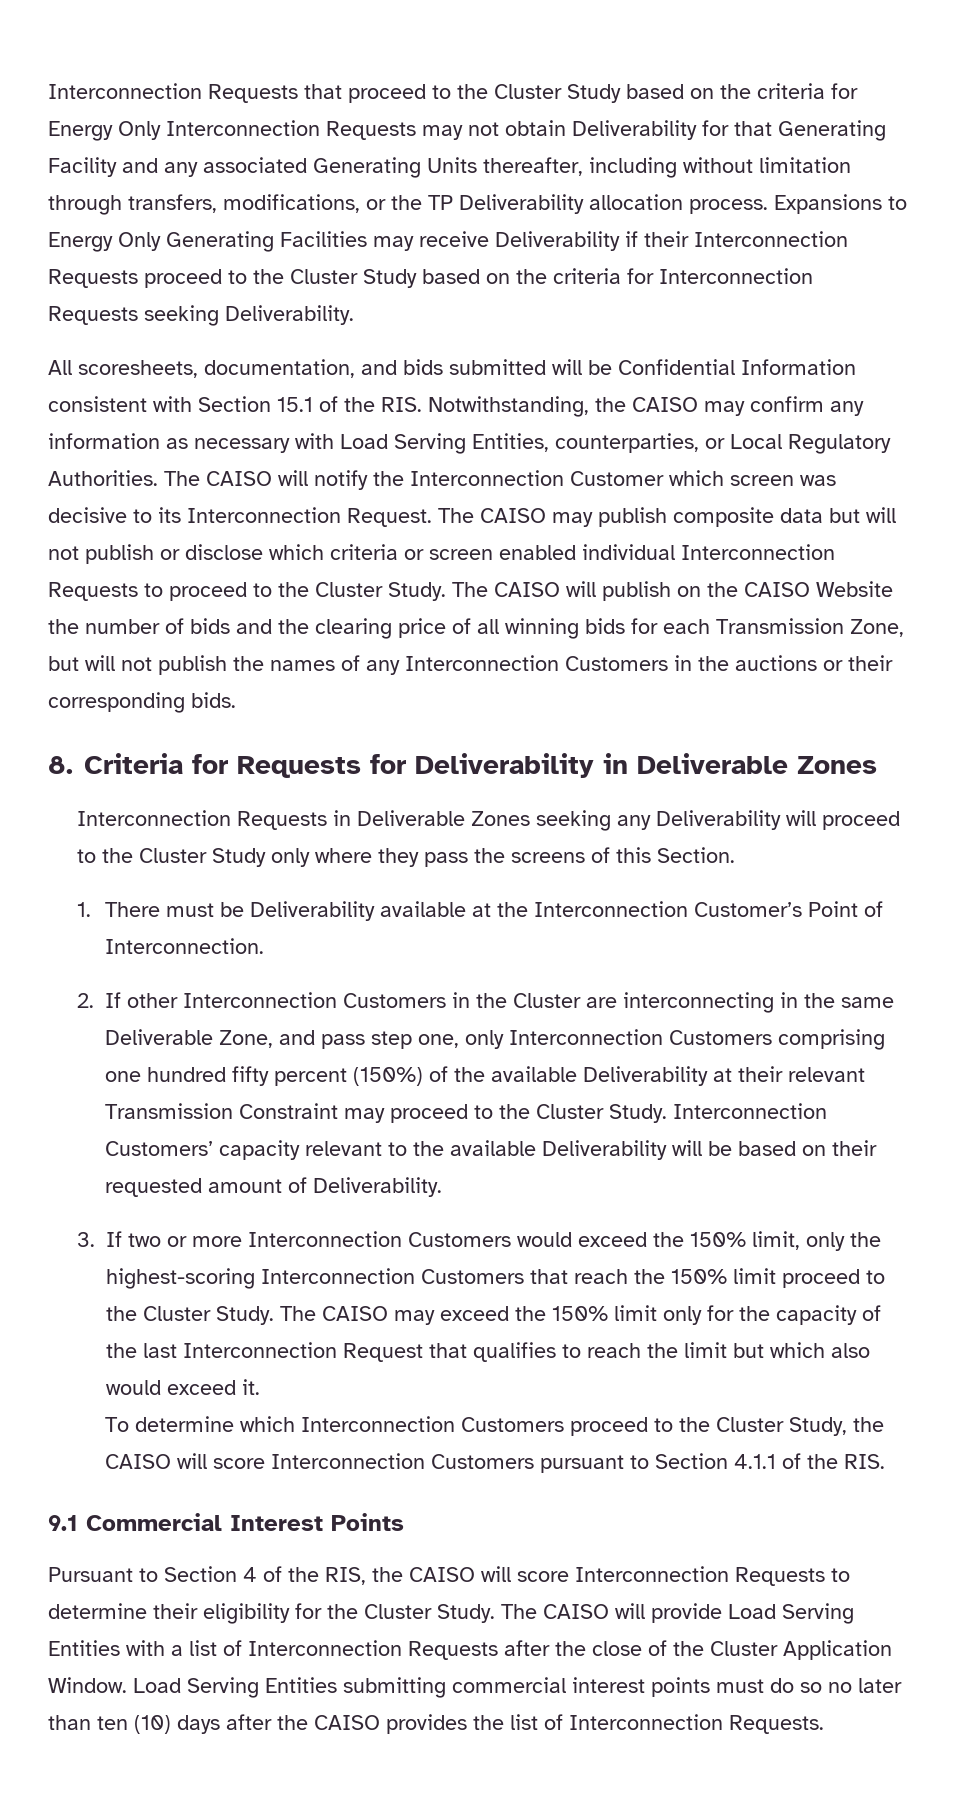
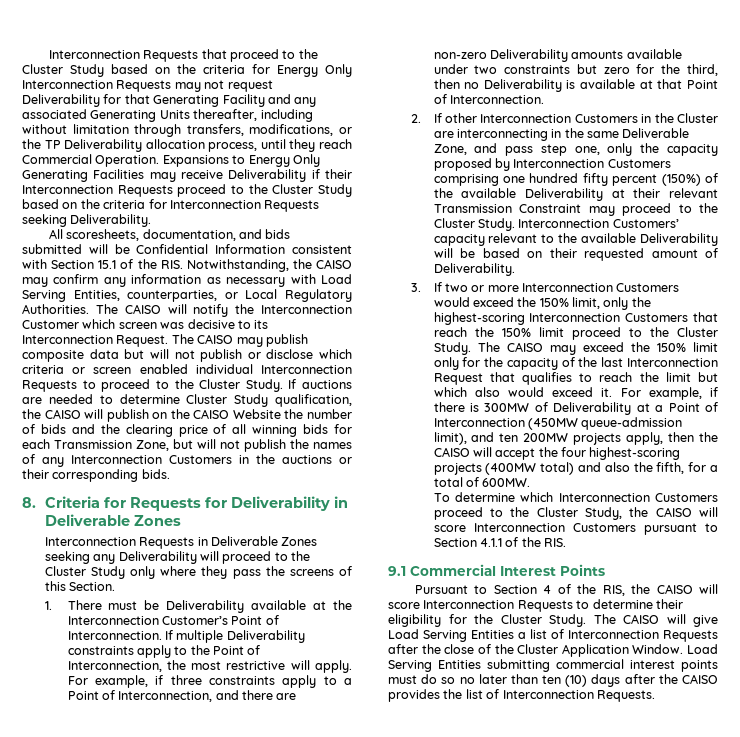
- Interconnection Requests that proceed to the Cluster Study based on the criteria for Energy Only Interconnection Requests may not obtain Deliverability for that Generating Facility and any associated Generating Units thereafter, including without limitation through transfers, modifications, or the TP Deliverability allocation process.
+ Interconnection Requests that proceed to the Cluster Study based on the criteria for Energy Only Interconnection Requests may not request Deliverability for that Generating Facility and any associated Generating Units thereafter, including without limitation through transfers, modifications, or the TP Deliverability allocation process, until they reach Commercial Operation.
- The CAISO will publish on the CAISO Website the number of bids and the clearing price of all winning bids for each Transmission Zone, but will not publish the names of any Interconnection Customers in the auctions or their corresponding bids.
+ If auctions are needed to determine Cluster Study qualification, the CAISO will publish on the CAISO Website the number of bids and the clearing price of all winning bids for each Transmission Zone, but will not publish the names of any Interconnection Customers in the auctions or their corresponding bids.
+ If multiple Deliverability constraints apply to the Point of Interconnection, the most restrictive will apply. For example, if three constraints apply to a Point of Interconnection, and there are non-zero Deliverability amounts available under two constraints but zero for the third, then no Deliverability is available at that Point of Interconnection.
- 2. If other Interconnection Customers in the Cluster are interconnecting in the same Deliverable Zone, and pass step one, only Interconnection Customers comprising one hundred fifty percent (150%) of the available Deliverability at their relevant Transmission Constraint may proceed to the Cluster Study.
+ 2. If other Interconnection Customers in the Cluster are interconnecting in the same Deliverable Zone, and pass step one, only the capacity proposed by Interconnection Customers comprising one hundred fifty percent (150%) of the available Deliverability at their relevant Transmission Constraint may proceed to the Cluster Study.
+ For example, if there is 300MW of Deliverability at a Point of Interconnection (450MW queue-admission limit), and ten 200MW projects apply, then the CAISO will accept the four highest-scoring projects (400MW total) and also the fifth, for a total of 600MW.
- The CAISO will provide Load Serving Entities with a list of Interconnection Requests after the close of the Cluster Application Window.
+ The CAISO will give Load Serving Entities a list of Interconnection Requests after the close of the Cluster Application Window.

